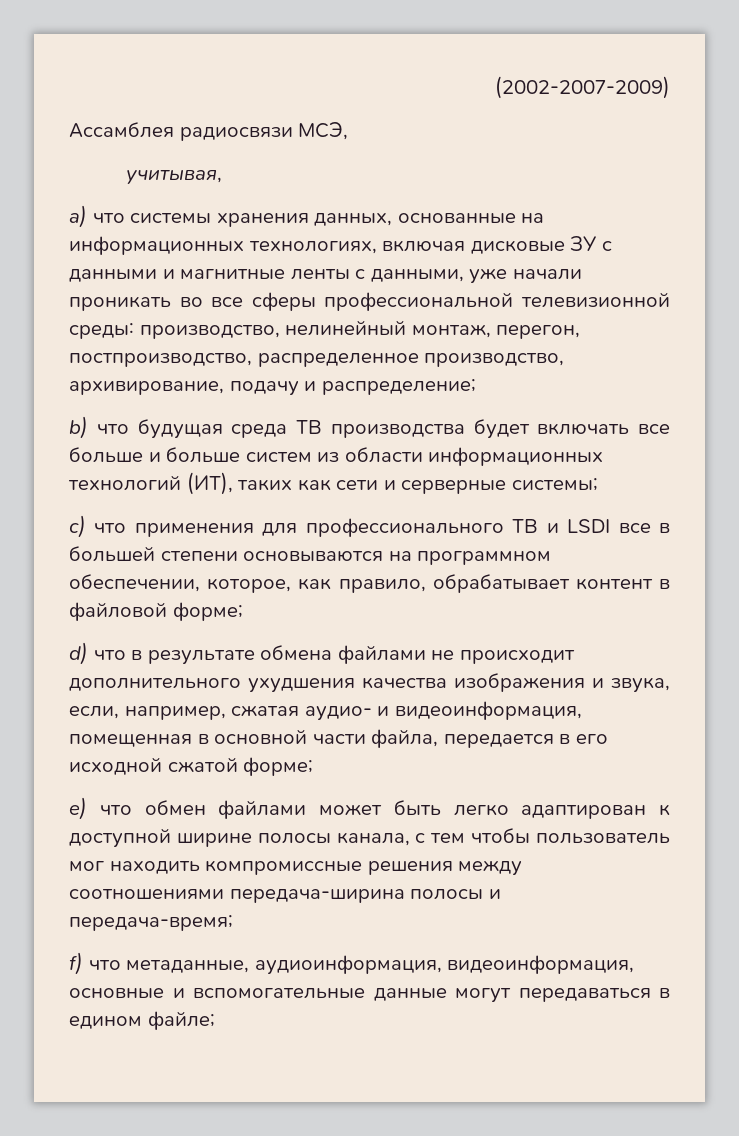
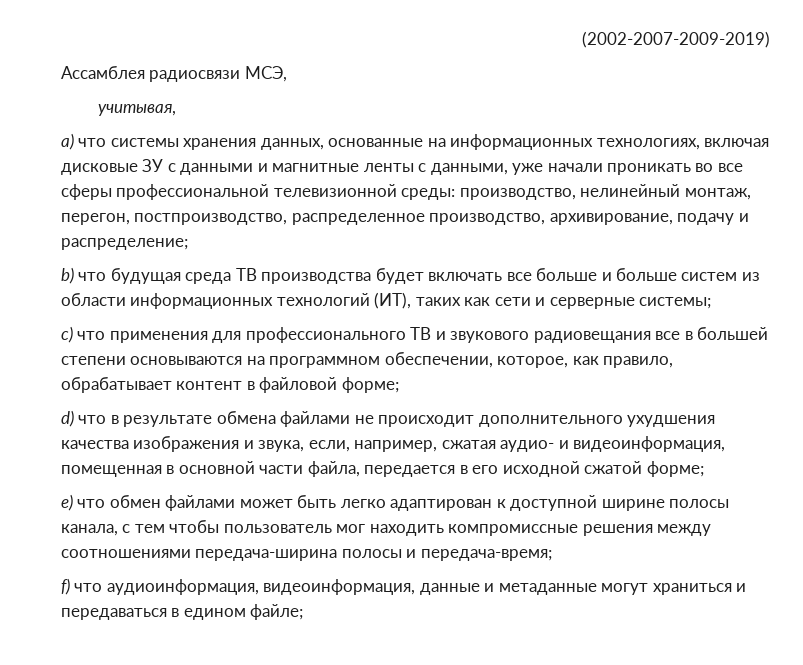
- (2002-2007-2009)
+ (2002-2007-2009-2019)
- c) что применения для профессионального ТВ и LSDI все в большей степени основываются на программном обеспечении, которое, как правило, обрабатывает контент в файловой форме;
+ c) что применения для профессионального ТВ и звукового радиовещания все в большей степени основываются на программном обеспечении, которое, как правило, обрабатывает контент в файловой форме;
- f) что метаданные, аудиоинформация, видеоинформация, основные и вспомогательные данные могут передаваться в едином файле;
+ f) что аудиоинформация, видеоинформация, данные и метаданные могут храниться и передаваться в едином файле;

